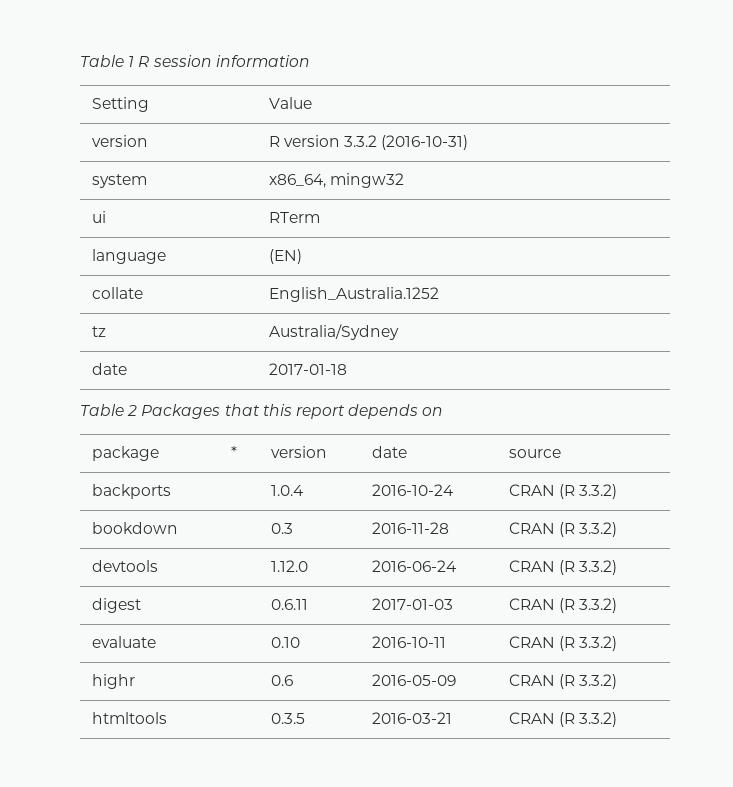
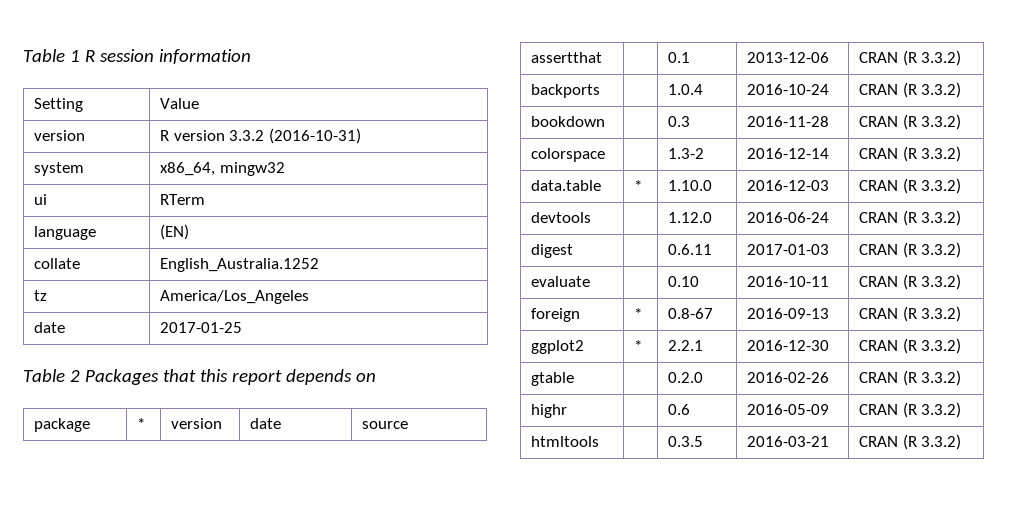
- tz | Australia/Sydney
- date | 2017-01-18
+ tz | America/Los_Angeles
+ date | 2017-01-25
+ assertthat | | 0.1 | 2013-12-06 | CRAN (R 3.3.2)
+ colorspace | | 1.3-2 | 2016-12-14 | CRAN (R 3.3.2)
+ data.table | * | 1.10.0 | 2016-12-03 | CRAN (R 3.3.2)
+ foreign | * | 0.8-67 | 2016-09-13 | CRAN (R 3.3.2)
+ ggplot2 | * | 2.2.1 | 2016-12-30 | CRAN (R 3.3.2)
+ gtable | | 0.2.0 | 2016-02-26 | CRAN (R 3.3.2)

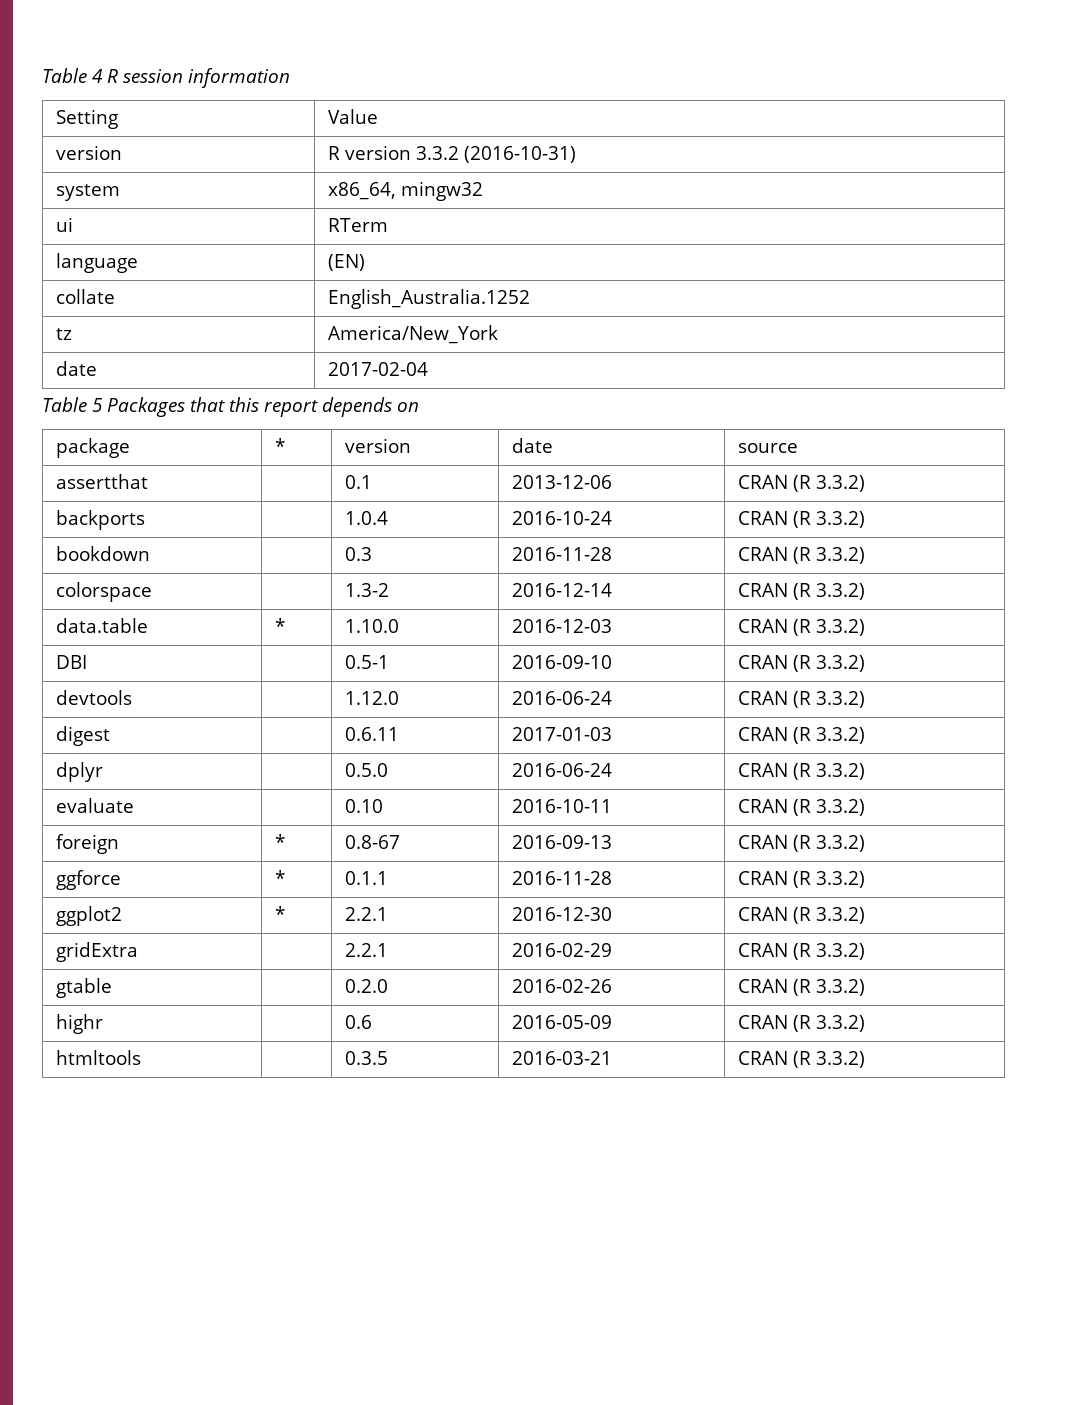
- Table 1 R session information
+ Table 4 R session information
- tz | America/Los_Angeles
- date | 2017-01-25
- Table 2 Packages that this report depends on
+ tz | America/New_York
+ date | 2017-02-04
+ Table 5 Packages that this report depends on
+ DBI | | 0.5-1 | 2016-09-10 | CRAN (R 3.3.2)
+ dplyr | | 0.5.0 | 2016-06-24 | CRAN (R 3.3.2)
+ ggforce | * | 0.1.1 | 2016-11-28 | CRAN (R 3.3.2)
+ gridExtra | | 2.2.1 | 2016-02-29 | CRAN (R 3.3.2)

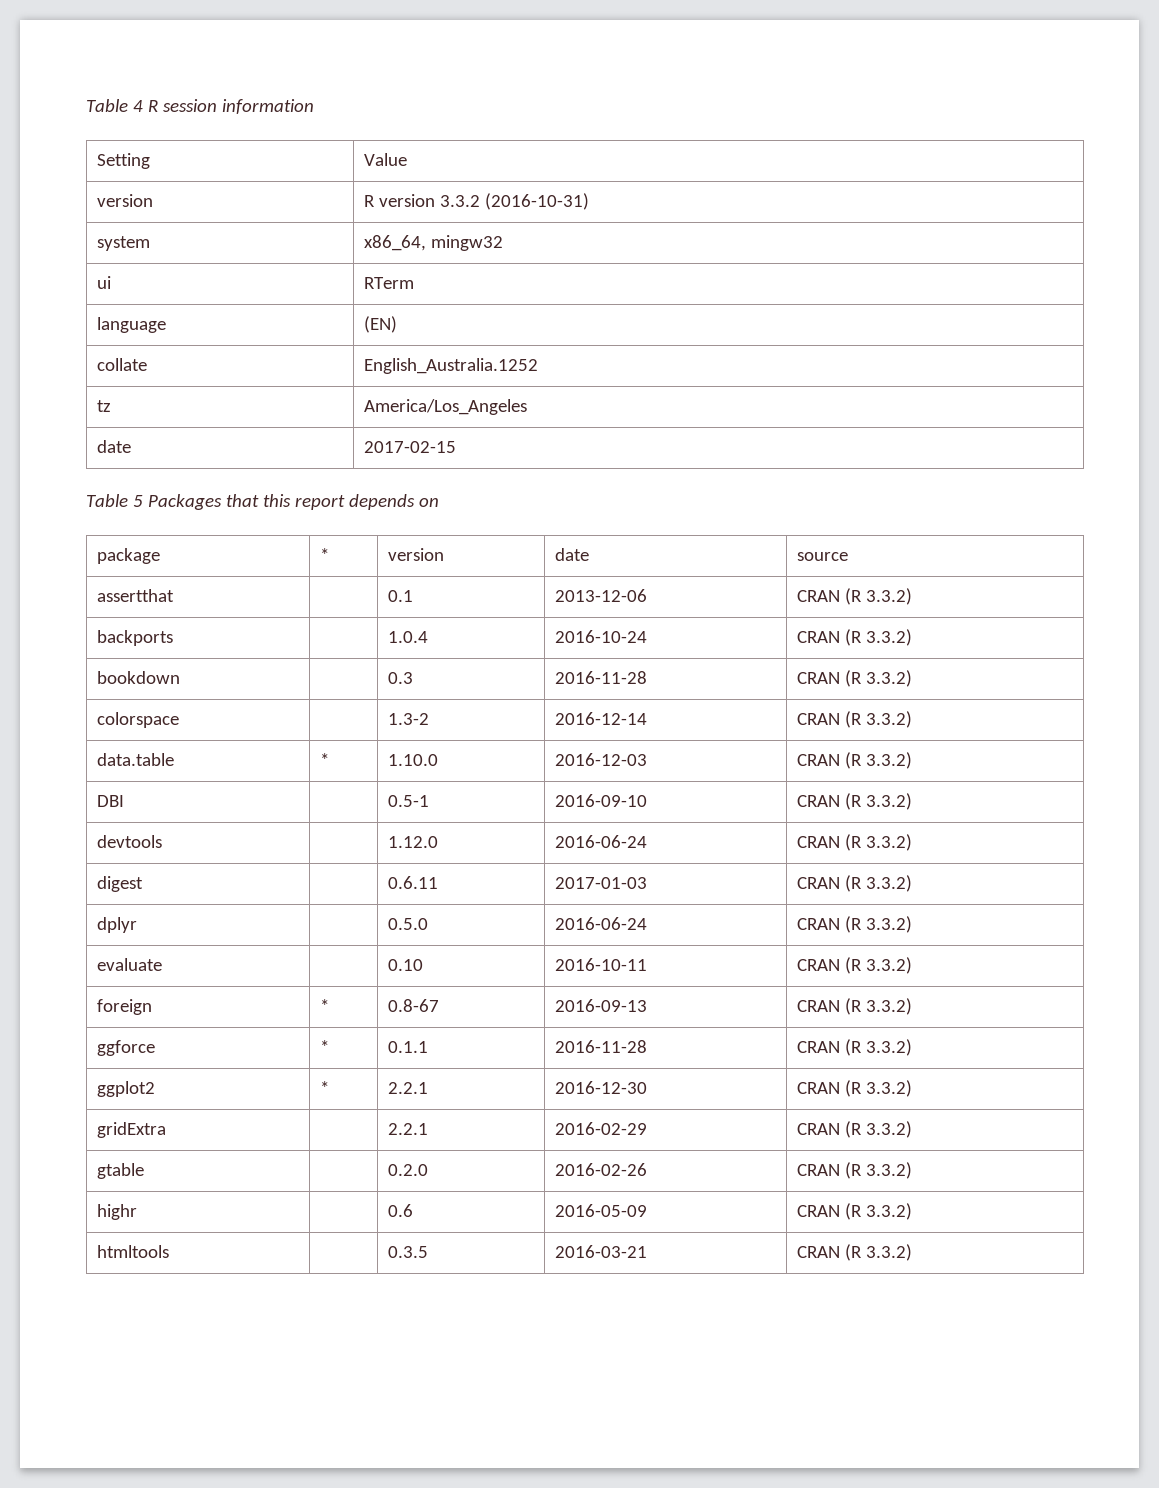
- tz | America/New_York
- date | 2017-02-04
+ tz | America/Los_Angeles
+ date | 2017-02-15

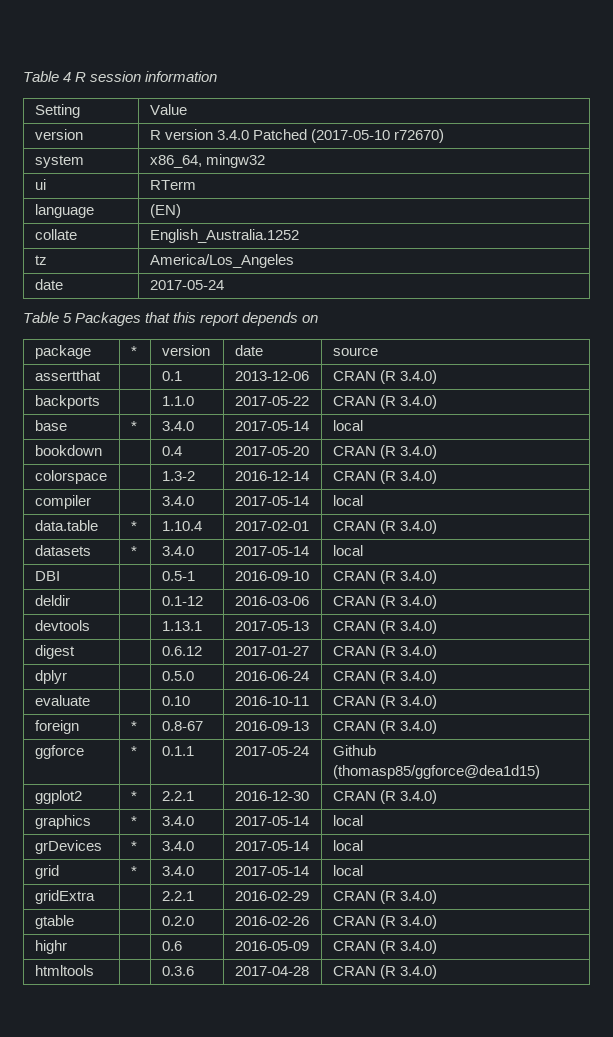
- version | R version 3.3.2 (2016-10-31)
+ version | R version 3.4.0 Patched (2017-05-10 r72670)
- date | 2017-02-15
+ date | 2017-05-24
- assertthat | | 0.1 | 2013-12-06 | CRAN (R 3.3.2)
+ assertthat | | 0.1 | 2013-12-06 | CRAN (R 3.4.0)
- backports | | 1.0.4 | 2016-10-24 | CRAN (R 3.3.2)
+ backports | | 1.1.0 | 2017-05-22 | CRAN (R 3.4.0)
+ base | * | 3.4.0 | 2017-05-14 | local
- bookdown | | 0.3 | 2016-11-28 | CRAN (R 3.3.2)
+ bookdown | | 0.4 | 2017-05-20 | CRAN (R 3.4.0)
- colorspace | | 1.3-2 | 2016-12-14 | CRAN (R 3.3.2)
+ colorspace | | 1.3-2 | 2016-12-14 | CRAN (R 3.4.0)
+ compiler | | 3.4.0 | 2017-05-14 | local
- data.table | * | 1.10.0 | 2016-12-03 | CRAN (R 3.3.2)
+ data.table | * | 1.10.4 | 2017-02-01 | CRAN (R 3.4.0)
+ datasets | * | 3.4.0 | 2017-05-14 | local
- DBI | | 0.5-1 | 2016-09-10 | CRAN (R 3.3.2)
+ DBI | | 0.5-1 | 2016-09-10 | CRAN (R 3.4.0)
+ deldir | | 0.1-12 | 2016-03-06 | CRAN (R 3.4.0)
- devtools | | 1.12.0 | 2016-06-24 | CRAN (R 3.3.2)
+ devtools | | 1.13.1 | 2017-05-13 | CRAN (R 3.4.0)
- digest | | 0.6.11 | 2017-01-03 | CRAN (R 3.3.2)
+ digest | | 0.6.12 | 2017-01-27 | CRAN (R 3.4.0)
- dplyr | | 0.5.0 | 2016-06-24 | CRAN (R 3.3.2)
+ dplyr | | 0.5.0 | 2016-06-24 | CRAN (R 3.4.0)
- evaluate | | 0.10 | 2016-10-11 | CRAN (R 3.3.2)
+ evaluate | | 0.10 | 2016-10-11 | CRAN (R 3.4.0)
- foreign | * | 0.8-67 | 2016-09-13 | CRAN (R 3.3.2)
+ foreign | * | 0.8-67 | 2016-09-13 | CRAN (R 3.4.0)
- ggforce | * | 0.1.1 | 2016-11-28 | CRAN (R 3.3.2)
+ ggforce | * | 0.1.1 | 2017-05-24 | Github (thomasp85/ggforce@dea1d15)
- ggplot2 | * | 2.2.1 | 2016-12-30 | CRAN (R 3.3.2)
+ ggplot2 | * | 2.2.1 | 2016-12-30 | CRAN (R 3.4.0)
+ graphics | * | 3.4.0 | 2017-05-14 | local
+ grDevices | * | 3.4.0 | 2017-05-14 | local
+ grid | * | 3.4.0 | 2017-05-14 | local
- gridExtra | | 2.2.1 | 2016-02-29 | CRAN (R 3.3.2)
+ gridExtra | | 2.2.1 | 2016-02-29 | CRAN (R 3.4.0)
- gtable | | 0.2.0 | 2016-02-26 | CRAN (R 3.3.2)
+ gtable | | 0.2.0 | 2016-02-26 | CRAN (R 3.4.0)
- highr | | 0.6 | 2016-05-09 | CRAN (R 3.3.2)
+ highr | | 0.6 | 2016-05-09 | CRAN (R 3.4.0)
- htmltools | | 0.3.5 | 2016-03-21 | CRAN (R 3.3.2)
+ htmltools | | 0.3.6 | 2017-04-28 | CRAN (R 3.4.0)

